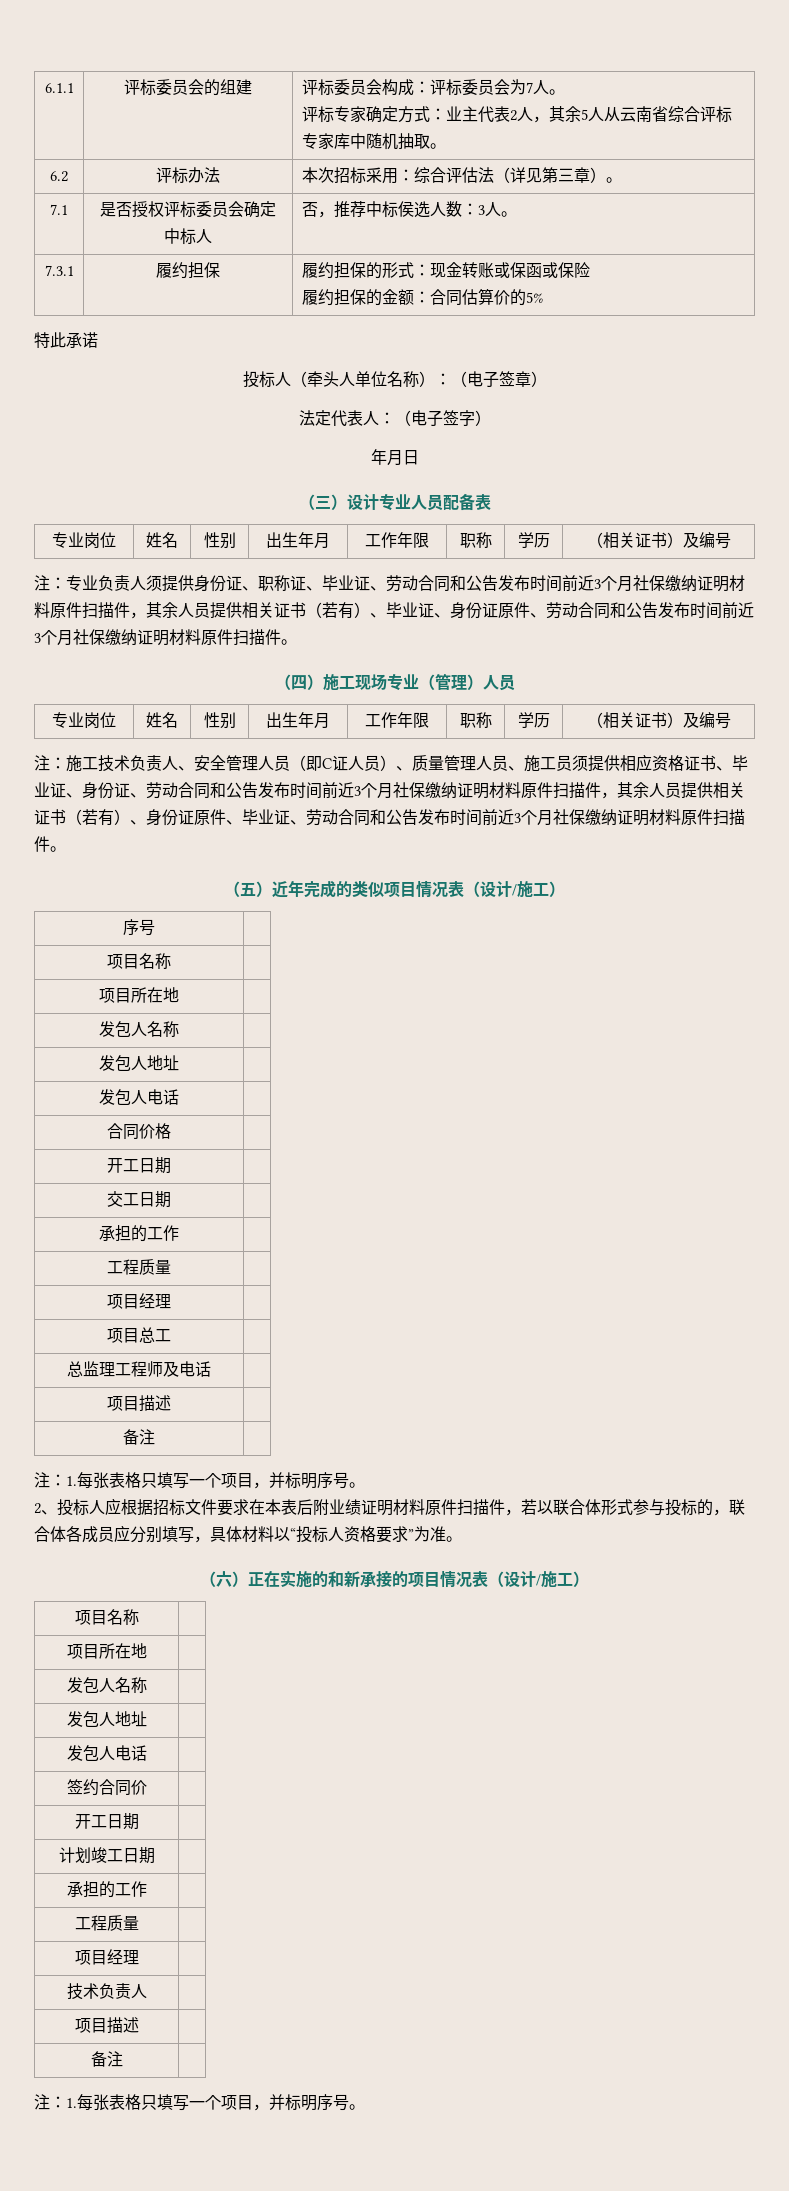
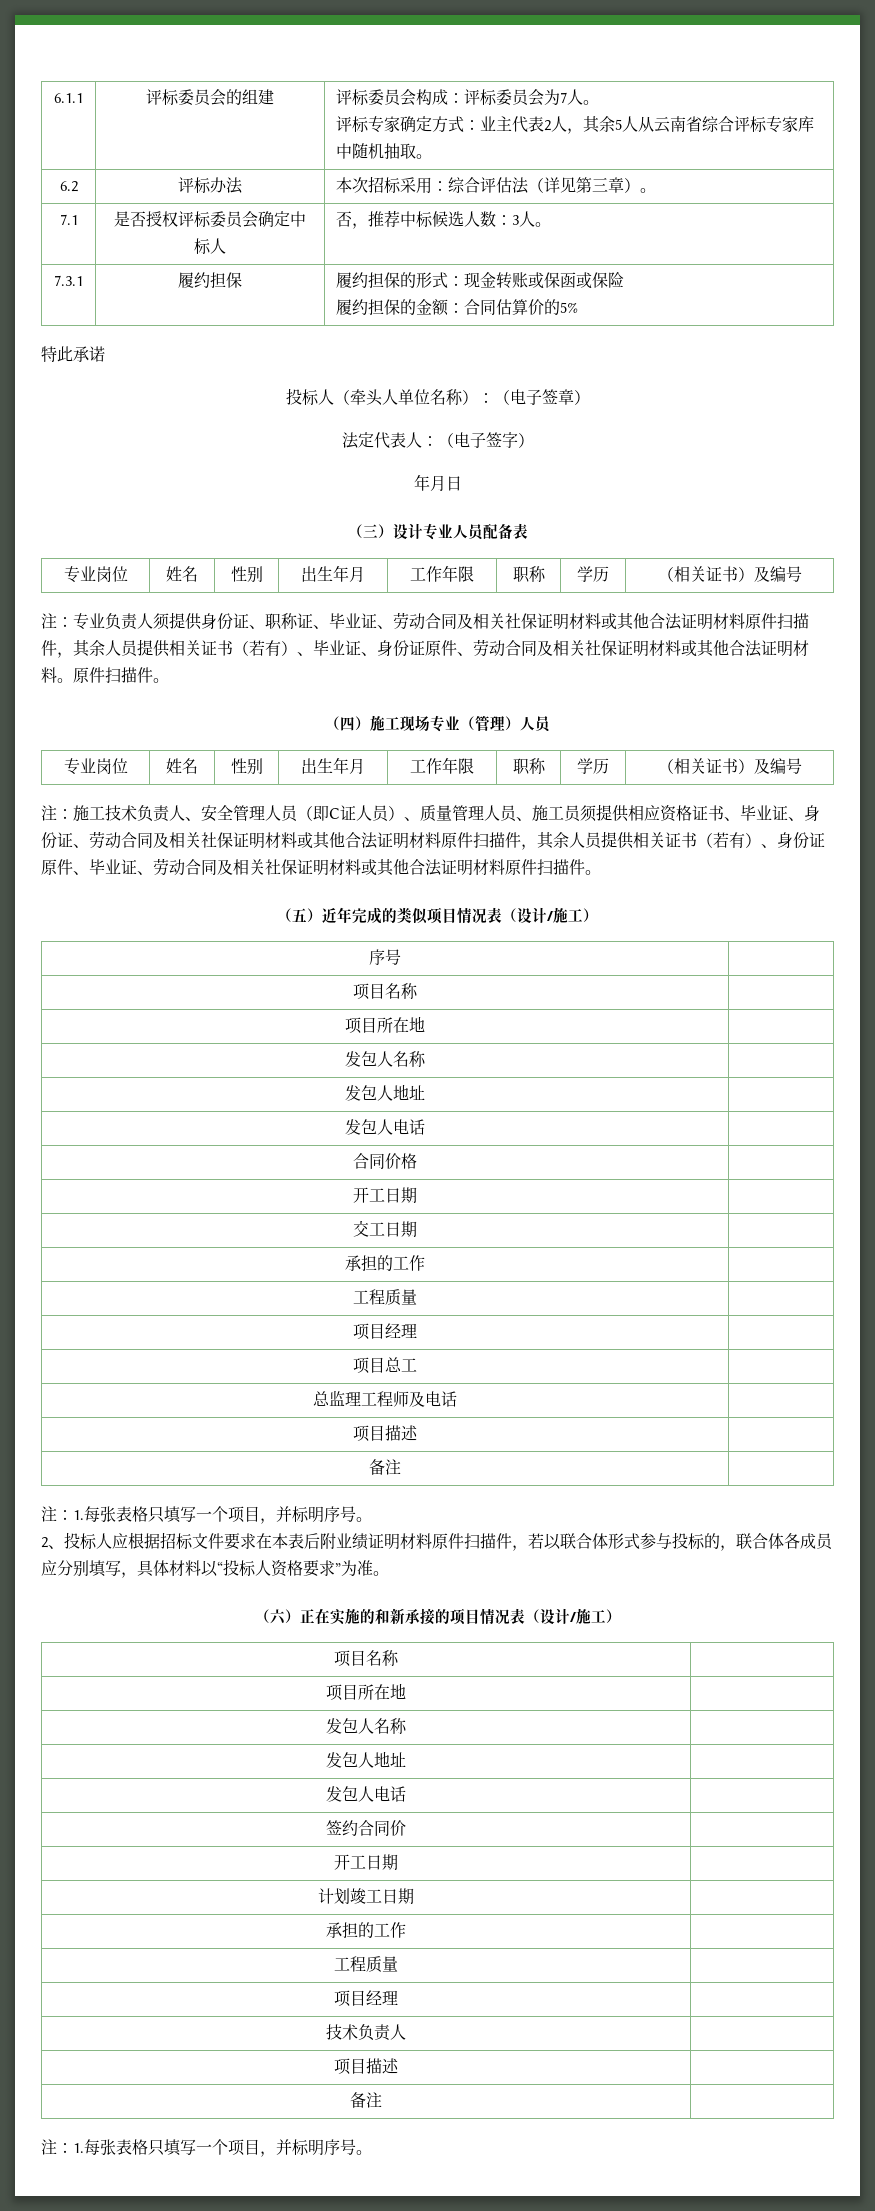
- 7.1 | 是否授权评标委员会确定中标人 | 否，推荐中标侯选人数：3人。
+ 7.1 | 是否授权评标委员会确定中标人 | 否，推荐中标候选人数：3人。
- 注：专业负责人须提供身份证、职称证、毕业证、劳动合同和公告发布时间前近3个月社保缴纳证明材料原件扫描件，其余人员提供相关证书（若有）、毕业证、身份证原件、劳动合同和公告发布时间前近3个月社保缴纳证明材料原件扫描件。
+ 注：专业负责人须提供身份证、职称证、毕业证、劳动合同及相关社保证明材料或其他合法证明材料原件扫描件，其余人员提供相关证书（若有）、毕业证、身份证原件、劳动合同及相关社保证明材料或其他合法证明材料。原件扫描件。
- 注：施工技术负责人、安全管理人员（即C证人员）、质量管理人员、施工员须提供相应资格证书、毕业证、身份证、劳动合同和公告发布时间前近3个月社保缴纳证明材料原件扫描件，其余人员提供相关证书（若有）、身份证原件、毕业证、劳动合同和公告发布时间前近3个月社保缴纳证明材料原件扫描件。
+ 注：施工技术负责人、安全管理人员（即C证人员）、质量管理人员、施工员须提供相应资格证书、毕业证、身份证、劳动合同及相关社保证明材料或其他合法证明材料原件扫描件，其余人员提供相关证书（若有）、身份证原件、毕业证、劳动合同及相关社保证明材料或其他合法证明材料原件扫描件。

